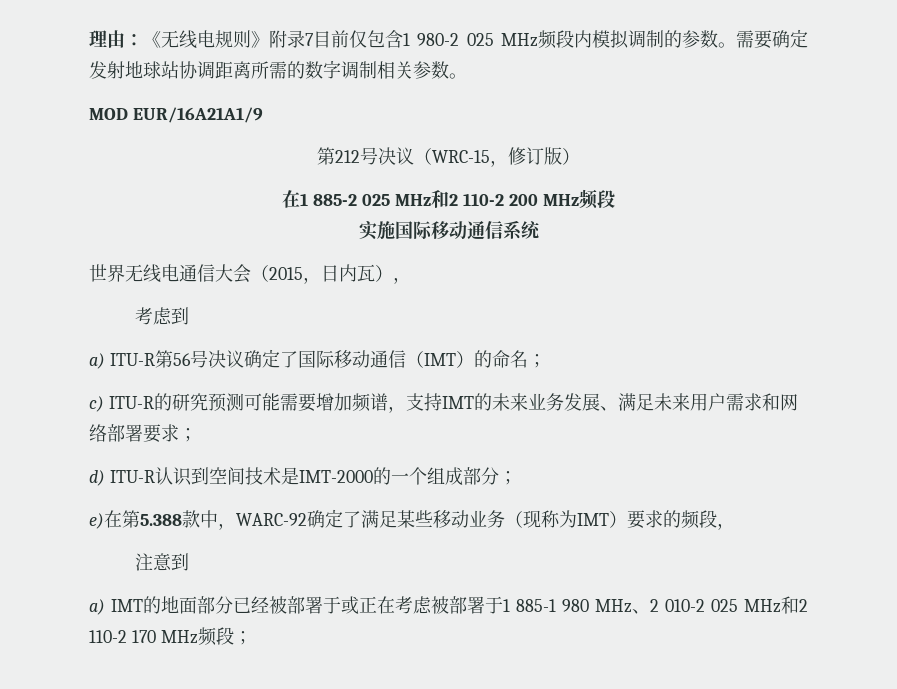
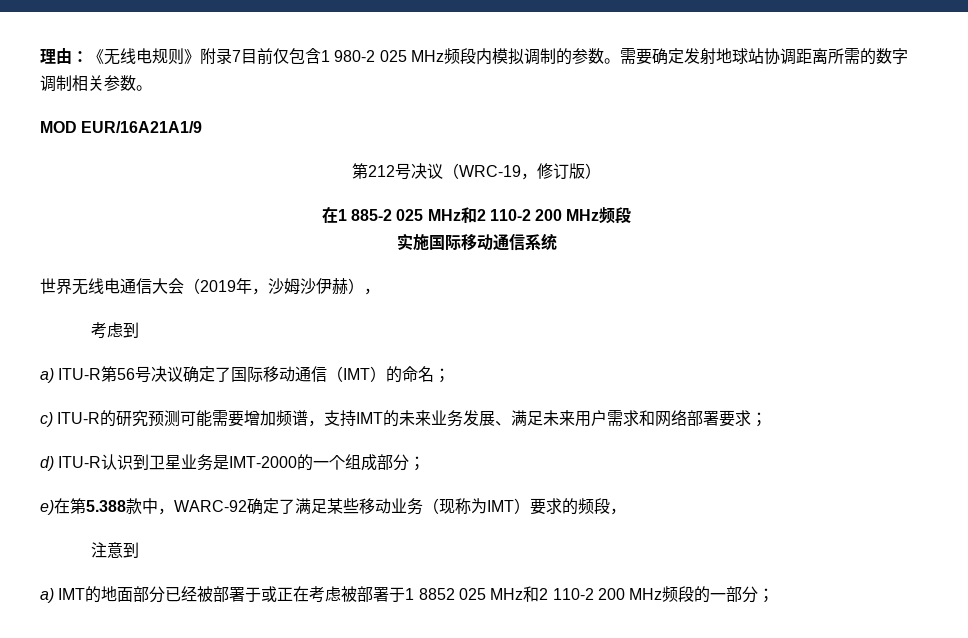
- 第212号决议（WRC-15，修订版）
+ 第212号决议（WRC-19，修订版）
- 世界无线电通信大会（2015，日内瓦），
+ 世界无线电通信大会（2019年，沙姆沙伊赫），
- d) ITU-R认识到空间技术是IMT-2000的一个组成部分；
+ d) ITU-R认识到卫星业务是IMT-2000的一个组成部分；
- a) IMT的地面部分已经被部署于或正在考虑被部署于1 885-1 980 MHz、2 010-2 025 MHz和2 110-2 170 MHz频段；
+ a) IMT的地面部分已经被部署于或正在考虑被部署于1 8852 025 MHz和2 110-2 200 MHz频段的一部分；

